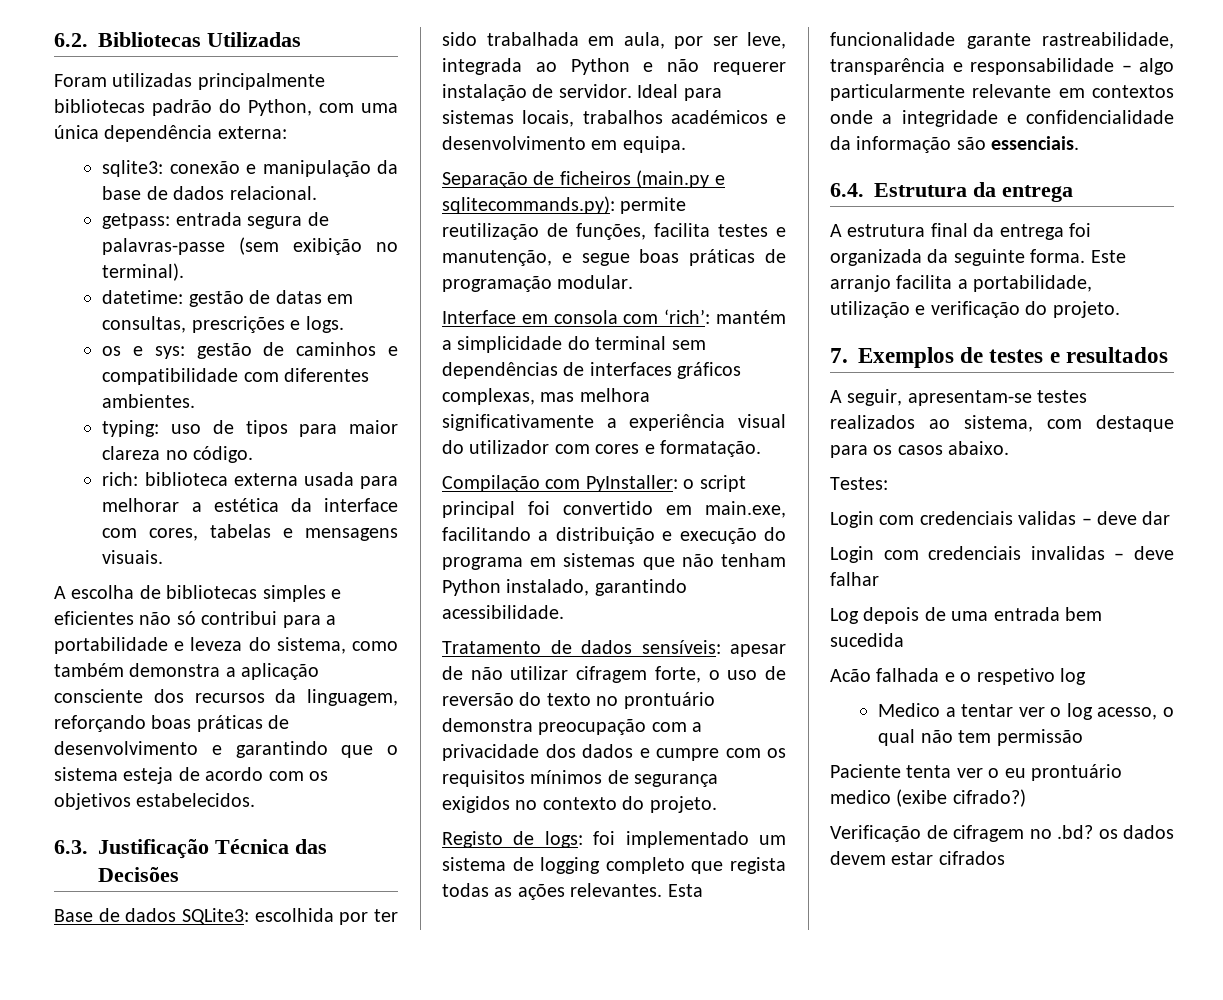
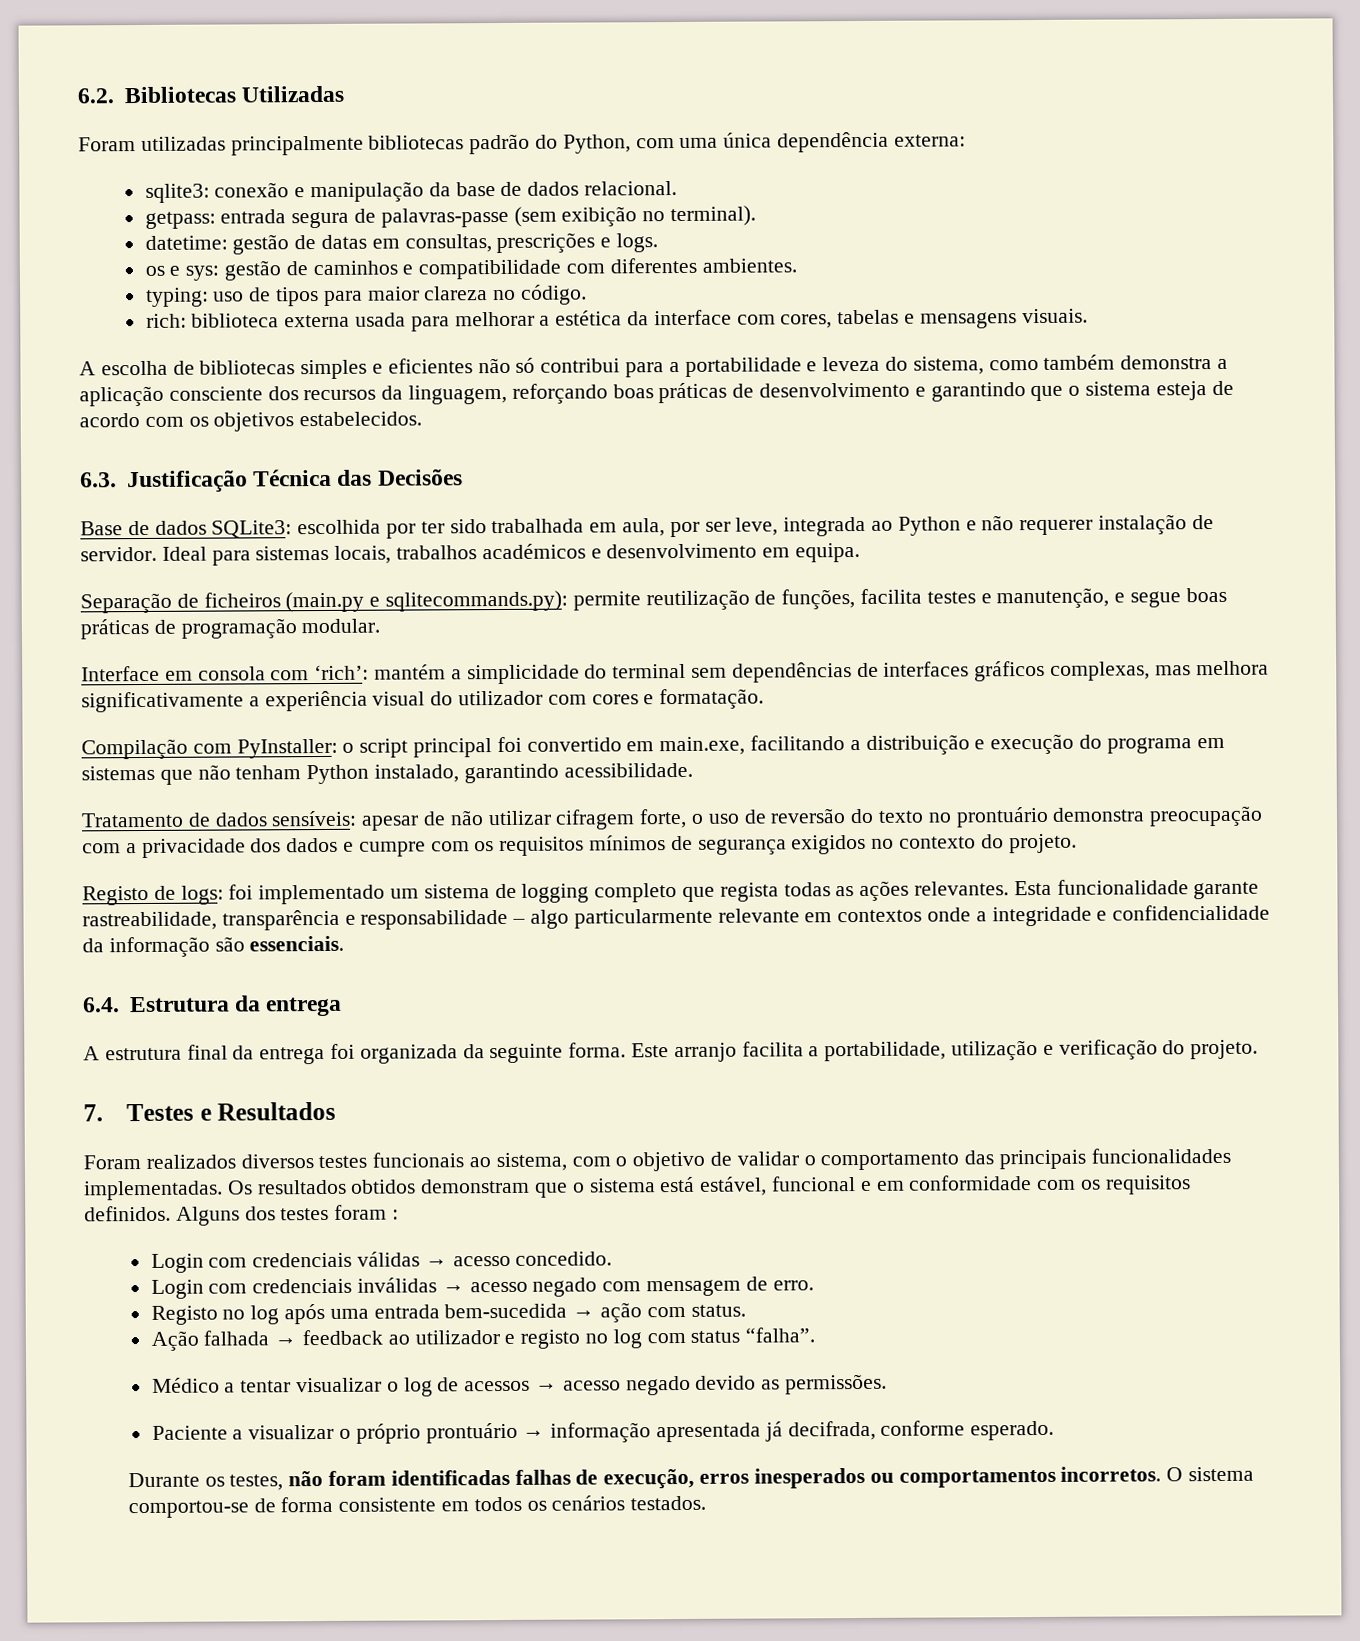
- 7. Exemplos de testes e resultados
- A seguir, apresentam-se testes realizados ao sistema, com destaque para os casos abaixo.
- Testes:
- Login com credenciais validas – deve dar
- Login com credenciais invalidas – deve falhar
- Log depois de uma entrada bem sucedida
- Acão falhada e o respetivo log
- Medico a tentar ver o log acesso, o qual não tem permissão
- Paciente tenta ver o eu prontuário medico (exibe cifrado?)
- Verificação de cifragem no .bd? os dados devem estar cifrados
+ 7. Testes e Resultados
+ Foram realizados diversos testes funcionais ao sistema, com o objetivo de validar o comportamento das principais funcionalidades implementadas. Os resultados obtidos demonstram que o sistema está estável, funcional e em conformidade com os requisitos definidos. Alguns dos testes foram :
+ Login com credenciais válidas → acesso concedido.
+ Login com credenciais inválidas → acesso negado com mensagem de erro.
+ Registo no log após uma entrada bem-sucedida → ação com status.
+ Ação falhada → feedback ao utilizador e registo no log com status “falha”.
+ Médico a tentar visualizar o log de acessos → acesso negado devido as permissões.
+ Paciente a visualizar o próprio prontuário → informação apresentada já decifrada, conforme esperado.
+ Durante os testes, não foram identificadas falhas de execução, erros inesperados ou comportamentos incorretos. O sistema comportou-se de forma consistente em todos os cenários testados.

